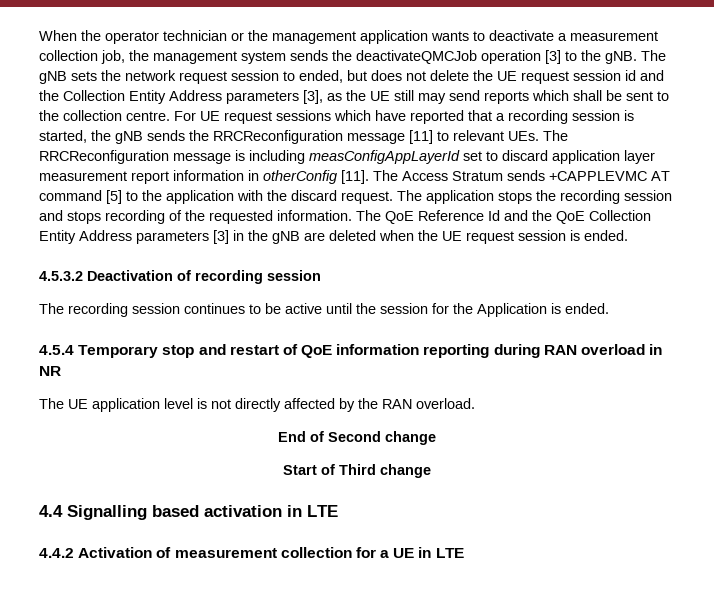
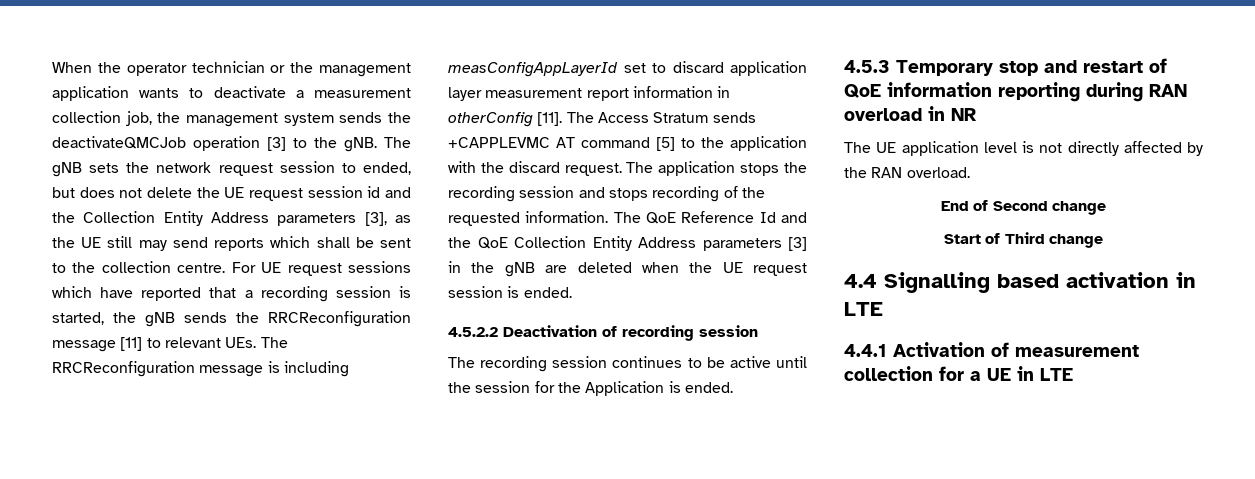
- 4.5.3.2 Deactivation of recording session
+ 4.5.2.2 Deactivation of recording session
- 4.5.4 Temporary stop and restart of QoE information reporting during RAN overload in NR
+ 4.5.3 Temporary stop and restart of QoE information reporting during RAN overload in NR
- 4.4.2 Activation of measurement collection for a UE in LTE
+ 4.4.1 Activation of measurement collection for a UE in LTE

